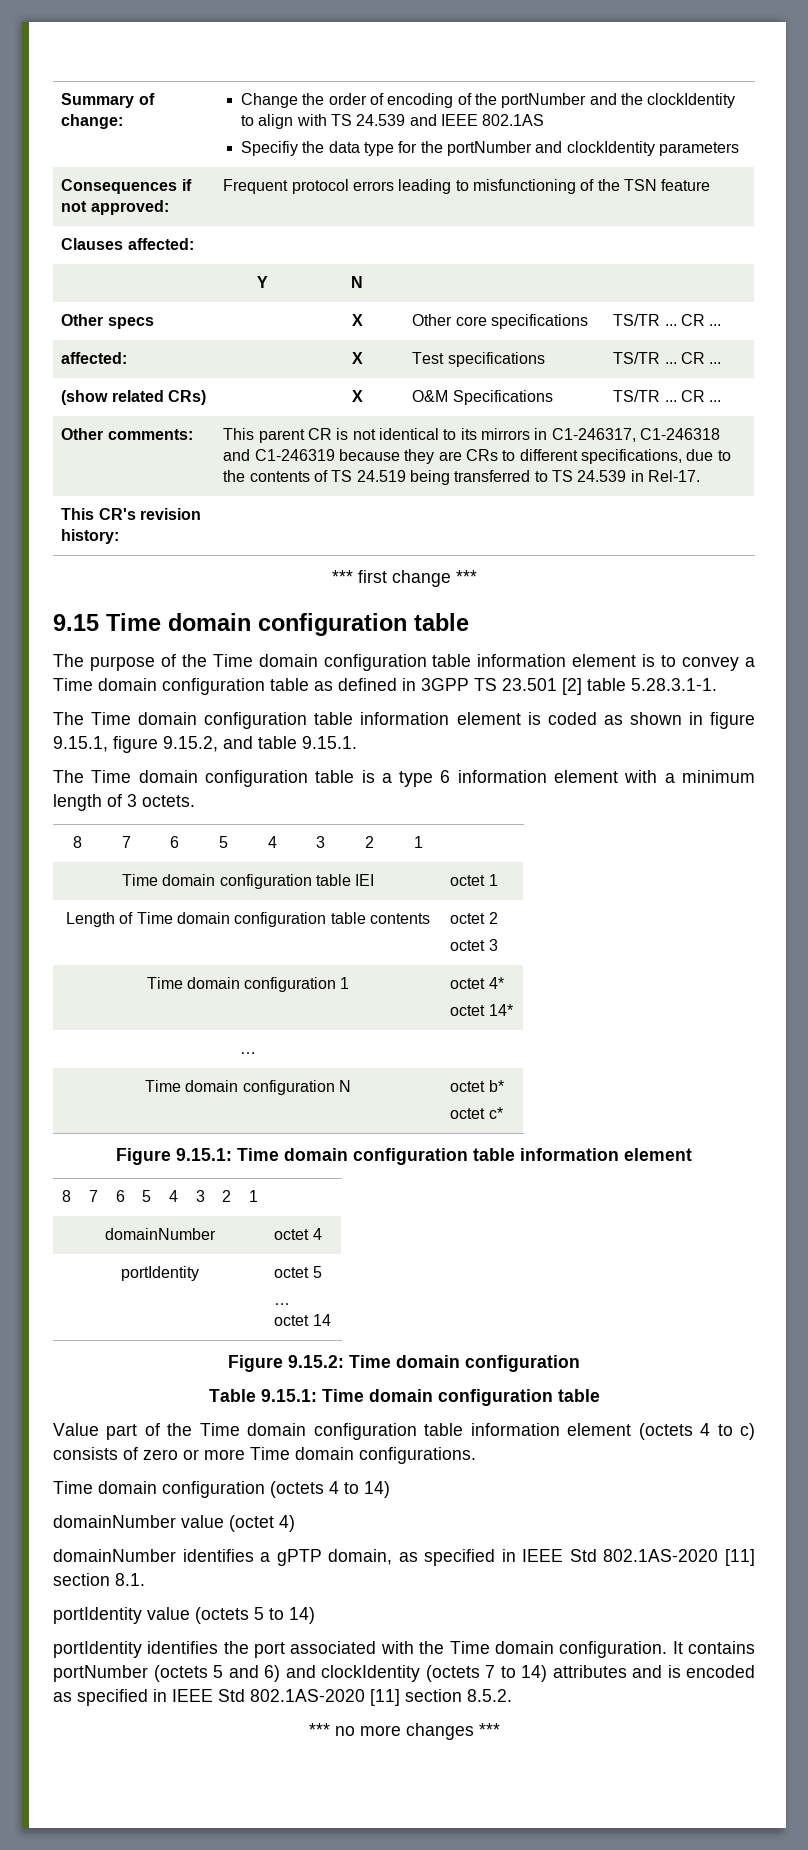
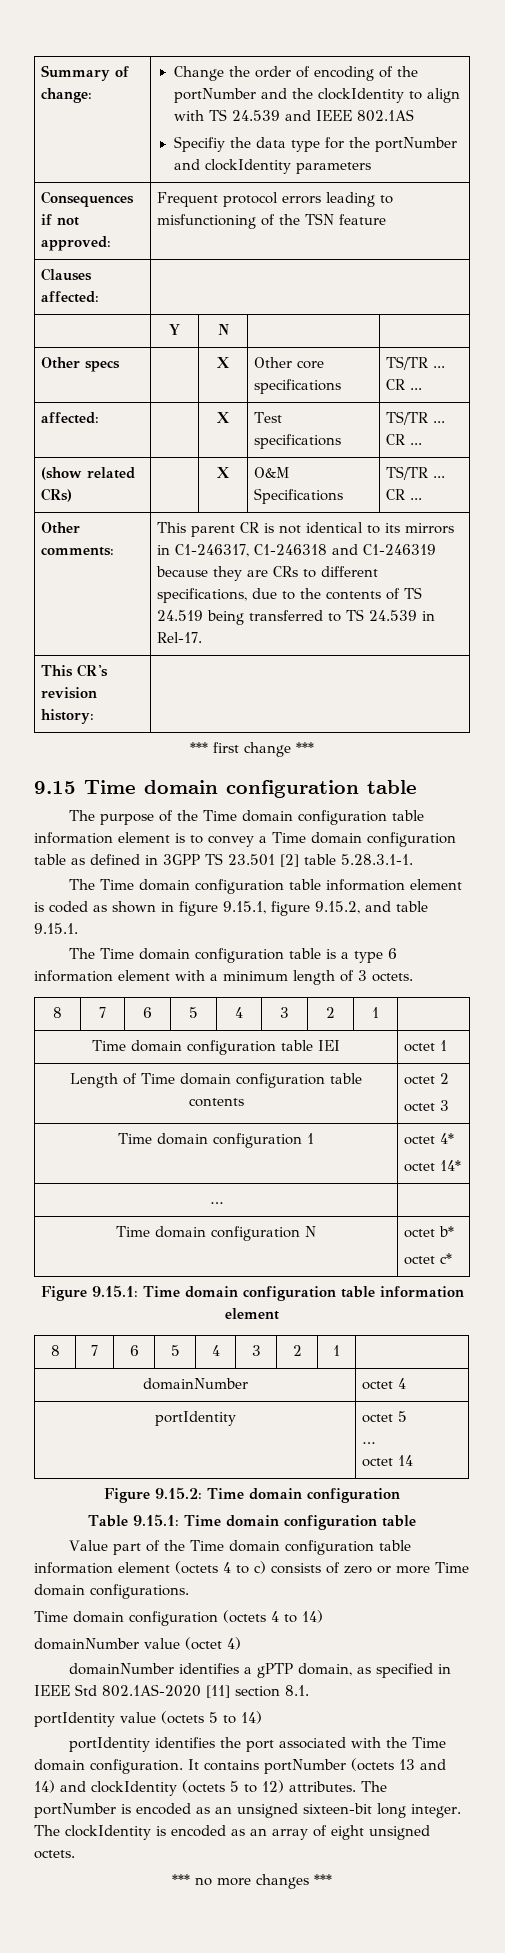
- It contains portNumber (octets 5 and 6) and clockIdentity (octets 7 to 14) attributes and is encoded as specified in IEEE Std 802.1AS-2020 [11] section 8.5.2.
+ It contains portNumber (octets 13 and 14) and clockIdentity (octets 5 to 12) attributes. The portNumber is encoded as an unsigned sixteen-bit long integer. The clockIdentity is encoded as an array of eight unsigned octets.

